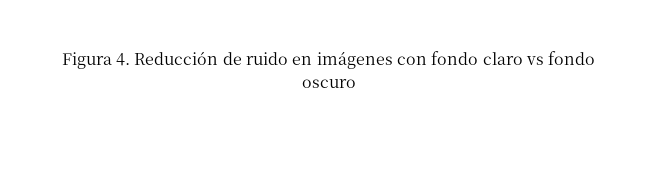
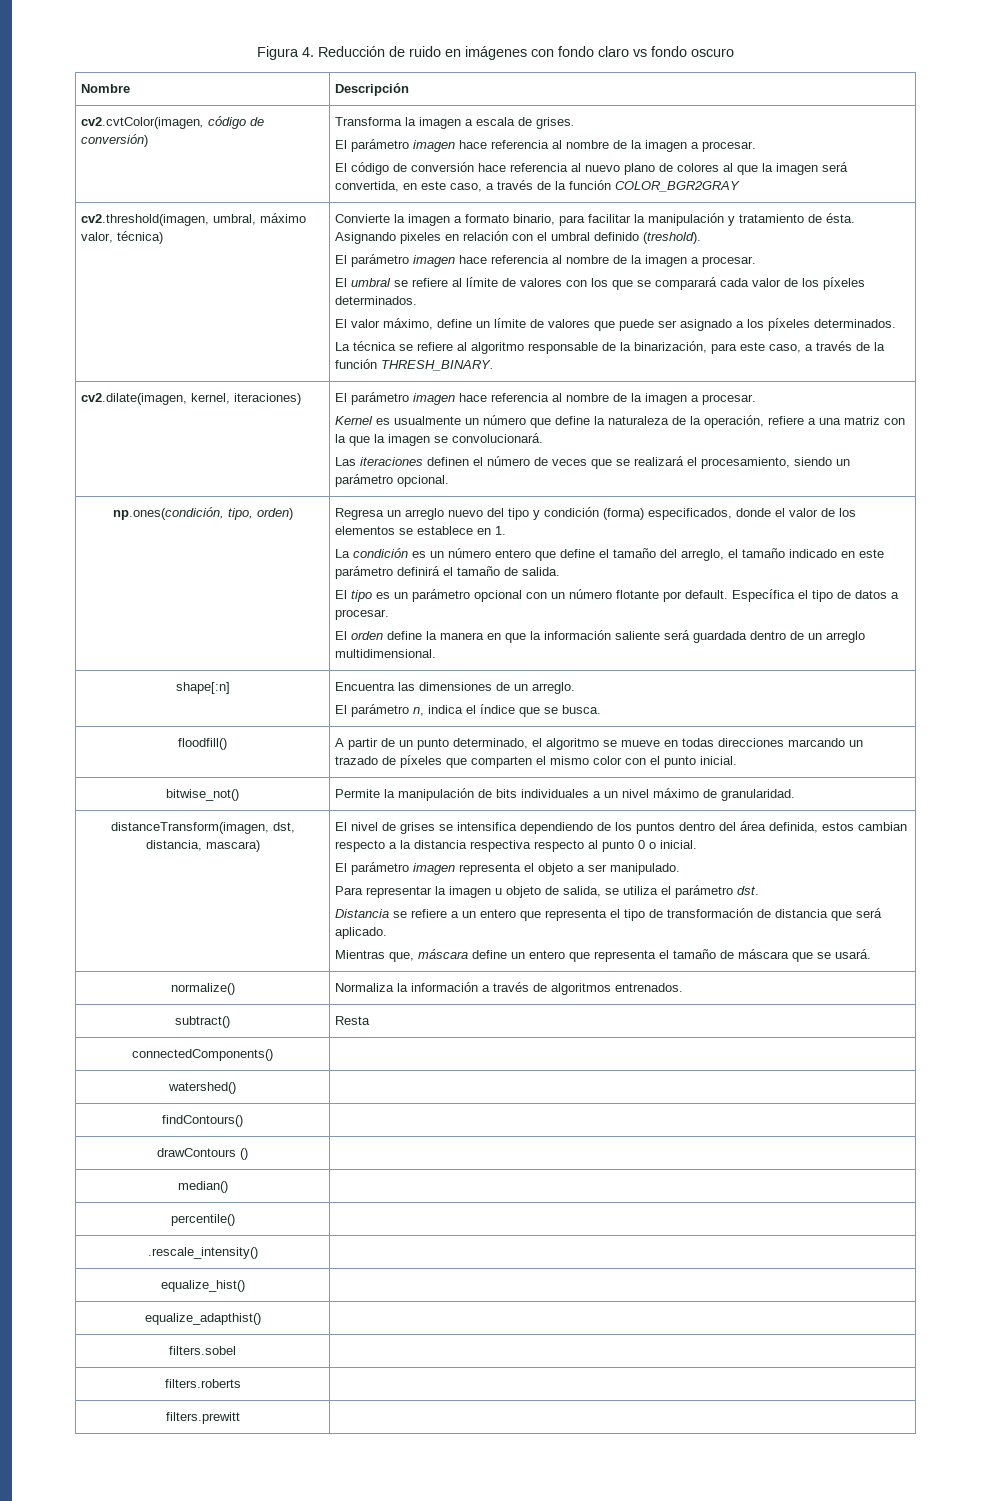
+ Nombre | Descripción
+ cv2.cvtColor(imagen, código de conversión) | Transforma la imagen a escala de grises.
+ El parámetro imagen hace referencia al nombre de la imagen a procesar.
+ El código de conversión hace referencia al nuevo plano de colores al que la imagen será convertida, en este caso, a través de la función COLOR_BGR2GRAY
+ cv2.threshold(imagen, umbral, máximo valor, técnica) | Convierte la imagen a formato binario, para facilitar la manipulación y tratamiento de ésta. Asignando pixeles en relación con el umbral definido (treshold).
+ El parámetro imagen hace referencia al nombre de la imagen a procesar.
+ El umbral se refiere al límite de valores con los que se comparará cada valor de los píxeles determinados.
+ El valor máximo, define un límite de valores que puede ser asignado a los píxeles determinados.
+ La técnica se refiere al algoritmo responsable de la binarización, para este caso, a través de la función THRESH_BINARY.
+ cv2.dilate(imagen, kernel, iteraciones) | El parámetro imagen hace referencia al nombre de la imagen a procesar.
+ Kernel es usualmente un número que define la naturaleza de la operación, refiere a una matriz con la que la imagen se convolucionará.
+ Las iteraciones definen el número de veces que se realizará el procesamiento, siendo un parámetro opcional.
+ np.ones(condición, tipo, orden) | Regresa un arreglo nuevo del tipo y condición (forma) especificados, donde el valor de los elementos se establece en 1.
+ La condición es un número entero que define el tamaño del arreglo, el tamaño indicado en este parámetro definirá el tamaño de salida.
+ El tipo es un parámetro opcional con un número flotante por default. Específica el tipo de datos a procesar.
+ El orden define la manera en que la información saliente será guardada dentro de un arreglo multidimensional.
+ shape[:n] | Encuentra las dimensiones de un arreglo.
+ El parámetro n, indica el índice que se busca.
+ floodfill() | A partir de un punto determinado, el algoritmo se mueve en todas direcciones marcando un trazado de píxeles que comparten el mismo color con el punto inicial.
+ bitwise_not() | Permite la manipulación de bits individuales a un nivel máximo de granularidad.
+ distanceTransform(imagen, dst, distancia, mascara) | El nivel de grises se intensifica dependiendo de los puntos dentro del área definida, estos cambian respecto a la distancia respectiva respecto al punto 0 o inicial.
+ El parámetro imagen representa el objeto a ser manipulado.
+ Para representar la imagen u objeto de salida, se utiliza el parámetro dst.
+ Distancia se refiere a un entero que representa el tipo de transformación de distancia que será aplicado.
+ Mientras que, máscara define un entero que representa el tamaño de máscara que se usará.
+ normalize() | Normaliza la información a través de algoritmos entrenados.
+ subtract() | Resta
+ connectedComponents() |
+ watershed() |
+ findContours() |
+ drawContours () |
+ median() |
+ percentile() |
+ .rescale_intensity() |
+ equalize_hist() |
+ equalize_adapthist() |
+ filters.sobel |
+ filters.roberts |
+ filters.prewitt |

